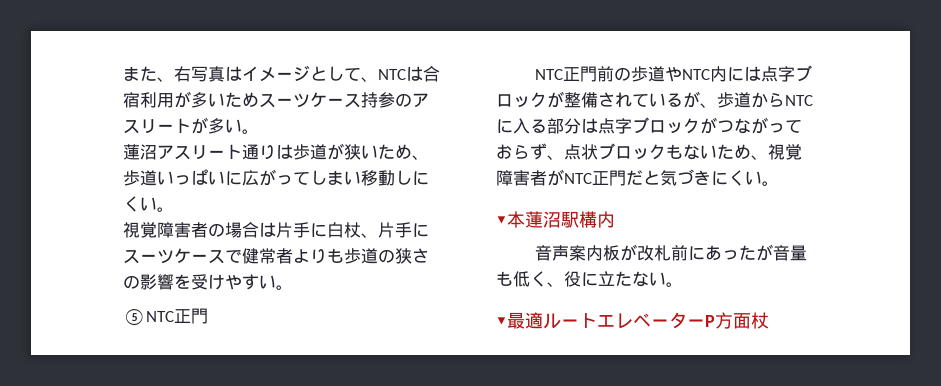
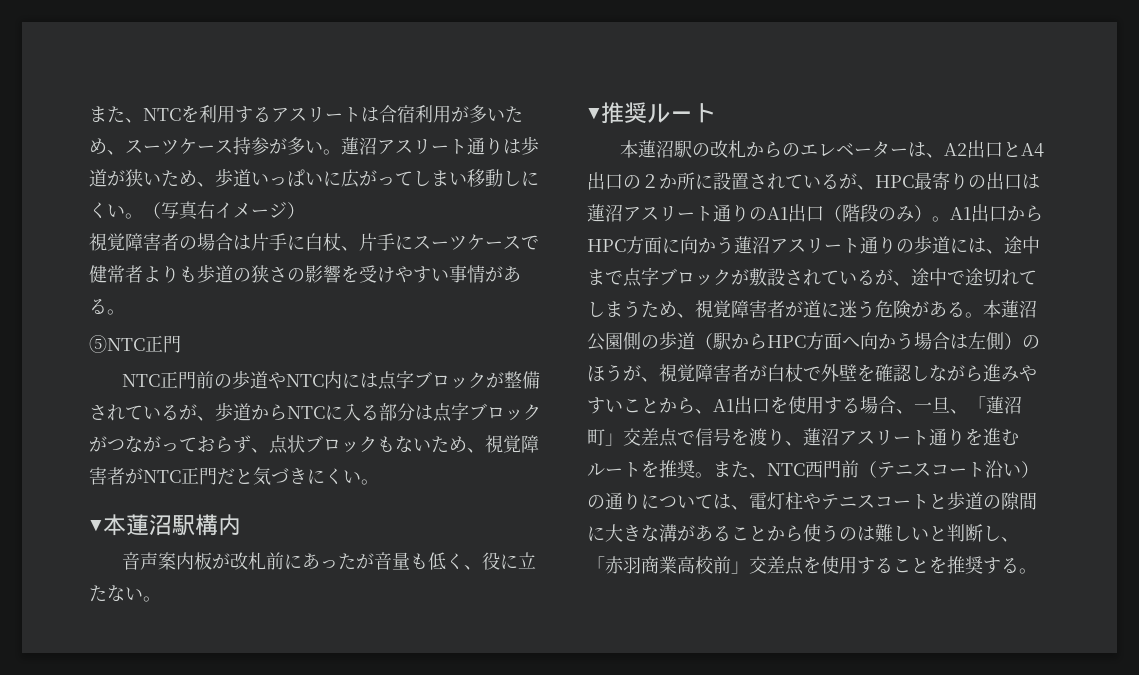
- また、右写真はイメージとして、NTCは合宿利用が多いためスーツケース持参のアスリートが多い。
- 蓮沼アスリート通りは歩道が狭いため、歩道いっぱいに広がってしまい移動しにくい。
+ また、NTCを利用するアスリートは合宿利用が多いため、スーツケース持参が多い。蓮沼アスリート通りは歩道が狭いため、歩道いっぱいに広がってしまい移動しにくい。（写真右イメージ）
- 視覚障害者の場合は片手に白杖、片手にスーツケースで健常者よりも歩道の狭さの影響を受けやすい。
+ 視覚障害者の場合は片手に白杖、片手にスーツケースで健常者よりも歩道の狭さの影響を受けやすい事情がある。
- ▼最適ルートエレベーターP方面杖
+ ▼推奨ルート
+ 本蓮沼駅の改札からのエレベーターは、A2出口とA4出口の２か所に設置されているが、HPC最寄りの出口は蓮沼アスリート通りのA1出口（階段のみ）。A1出口からHPC方面に向かう蓮沼アスリート通りの歩道には、途中まで点字ブロックが敷設されているが、途中で途切れてしまうため、視覚障害者が道に迷う危険がある。本蓮沼公園側の歩道（駅からHPC方面へ向かう場合は左側）のほうが、視覚障害者が白杖で外壁を確認しながら進みやすいことから、A1出口を使用する場合、一旦、「蓮沼町」交差点で信号を渡り、蓮沼アスリート通りを進むルートを推奨。また、NTC西門前（テニスコート沿い）の通りについては、電灯柱やテニスコートと歩道の隙間に大きな溝があることから使うのは難しいと判断し、「赤羽商業高校前」交差点を使用することを推奨する。

